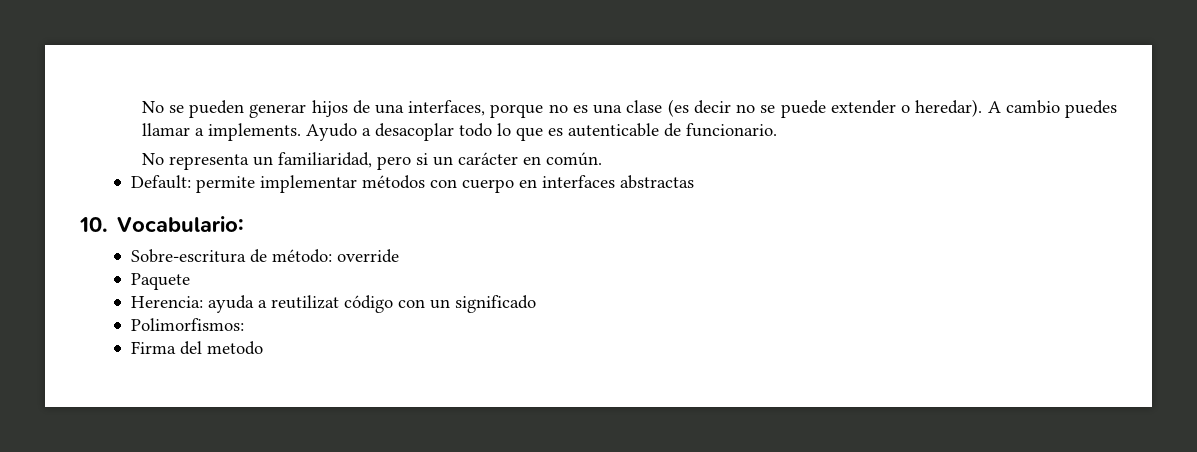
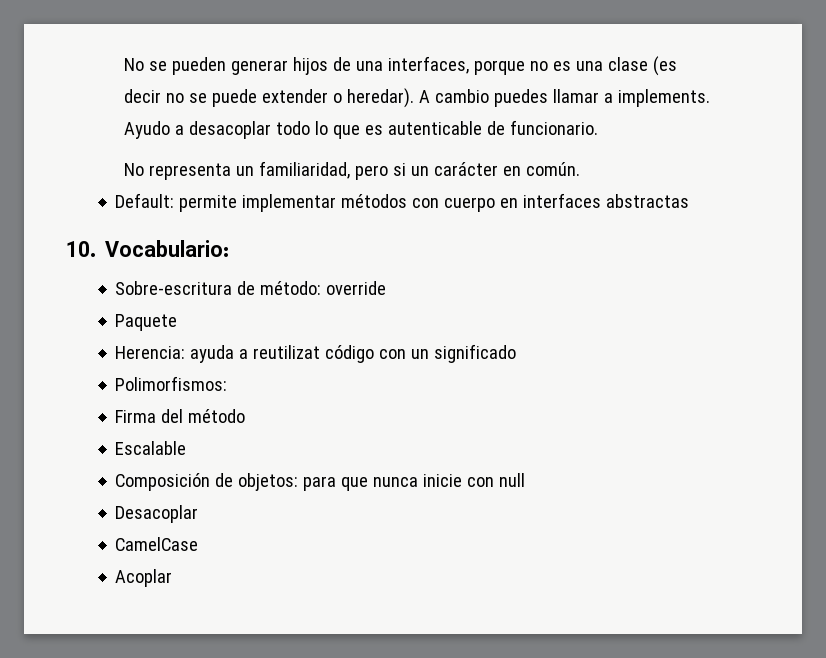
- Firma del metodo
+ Firma del método
+ Escalable
+ Composición de objetos: para que nunca inicie con null
+ Desacoplar
+ CamelCase
+ Acoplar

